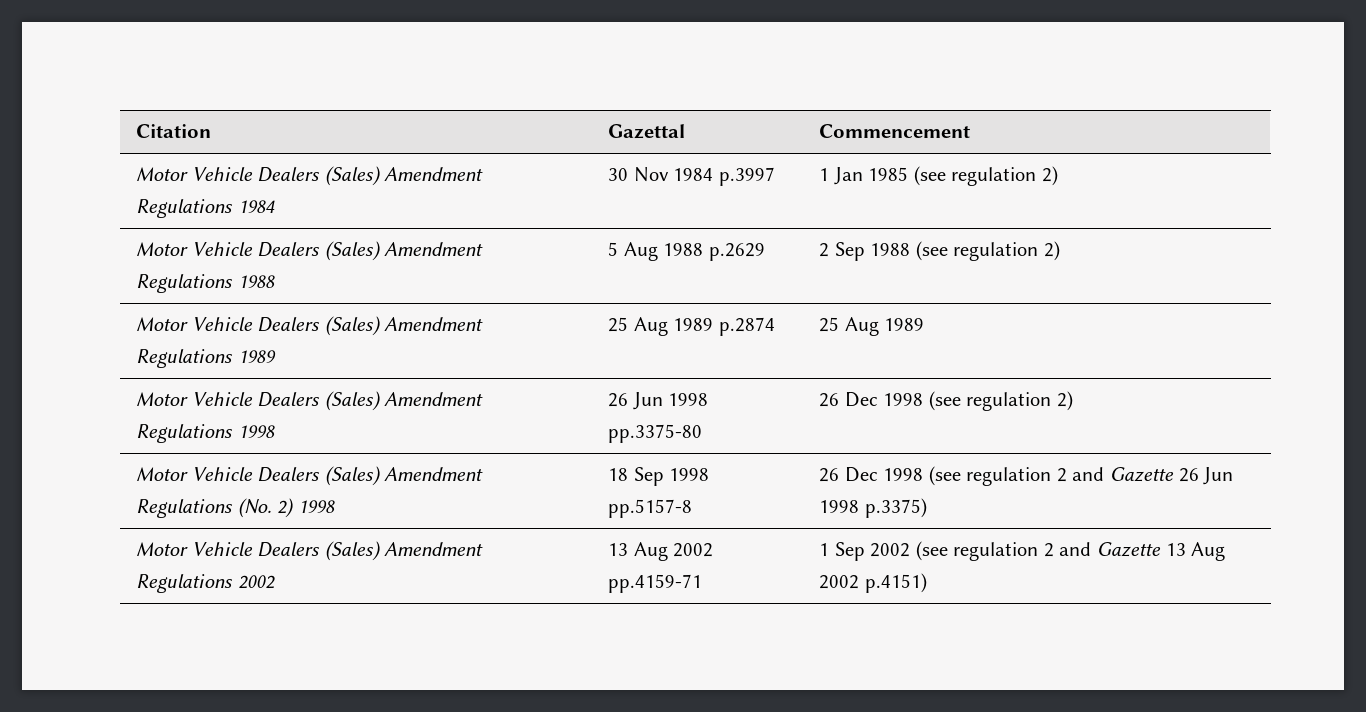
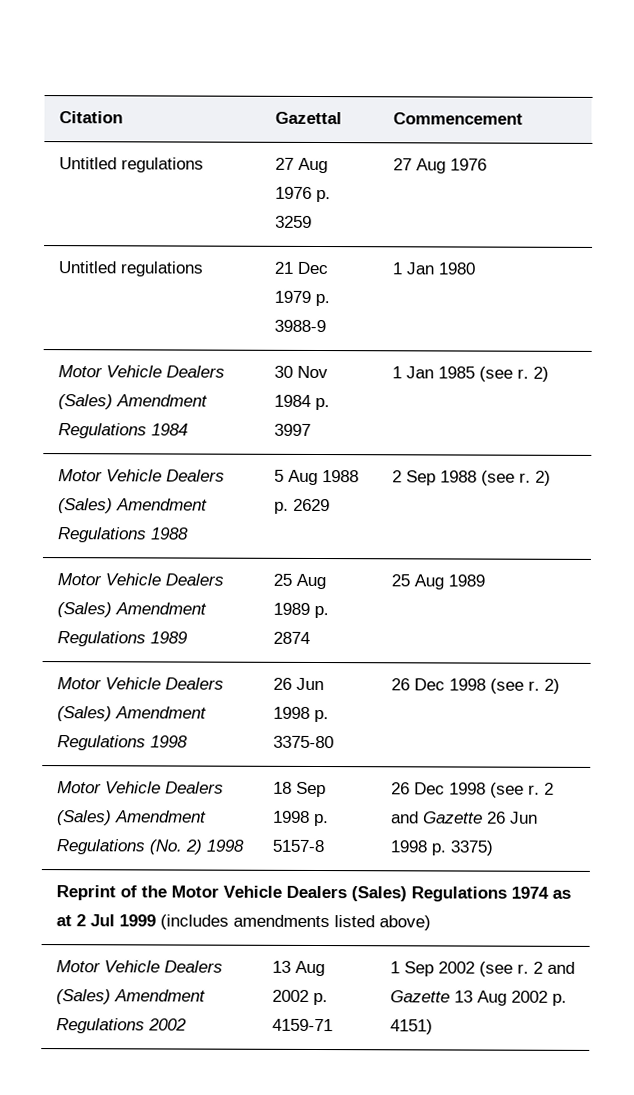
+ Untitled regulations | 27 Aug 1976 p. 3259 | 27 Aug 1976
+ Untitled regulations | 21 Dec 1979 p. 3988-9 | 1 Jan 1980
- Motor Vehicle Dealers (Sales) Amendment Regulations 1984 | 30 Nov 1984 p.3997 | 1 Jan 1985 (see regulation 2)
+ Motor Vehicle Dealers (Sales) Amendment Regulations 1984 | 30 Nov 1984 p. 3997 | 1 Jan 1985 (see r. 2)
- Motor Vehicle Dealers (Sales) Amendment Regulations 1988 | 5 Aug 1988 p.2629 | 2 Sep 1988 (see regulation 2)
+ Motor Vehicle Dealers (Sales) Amendment Regulations 1988 | 5 Aug 1988 p. 2629 | 2 Sep 1988 (see r. 2)
- Motor Vehicle Dealers (Sales) Amendment Regulations 1989 | 25 Aug 1989 p.2874 | 25 Aug 1989
+ Motor Vehicle Dealers (Sales) Amendment Regulations 1989 | 25 Aug 1989 p. 2874 | 25 Aug 1989
- Motor Vehicle Dealers (Sales) Amendment Regulations 1998 | 26 Jun 1998 pp.3375-80 | 26 Dec 1998 (see regulation 2)
+ Motor Vehicle Dealers (Sales) Amendment Regulations 1998 | 26 Jun 1998 p. 3375-80 | 26 Dec 1998 (see r. 2)
- Motor Vehicle Dealers (Sales) Amendment Regulations (No. 2) 1998 | 18 Sep 1998 pp.5157-8 | 26 Dec 1998 (see regulation 2 and Gazette 26 Jun 1998 p.3375)
+ Motor Vehicle Dealers (Sales) Amendment Regulations (No. 2) 1998 | 18 Sep 1998 p. 5157-8 | 26 Dec 1998 (see r. 2 and Gazette 26 Jun 1998 p. 3375)
+ Reprint of the Motor Vehicle Dealers (Sales) Regulations 1974 as at 2 Jul 1999 (includes amendments listed above)
- Motor Vehicle Dealers (Sales) Amendment Regulations 2002 | 13 Aug 2002 pp.4159-71 | 1 Sep 2002 (see regulation 2 and Gazette 13 Aug 2002 p.4151)
+ Motor Vehicle Dealers (Sales) Amendment Regulations 2002 | 13 Aug 2002 p. 4159-71 | 1 Sep 2002 (see r. 2 and Gazette 13 Aug 2002 p. 4151)

